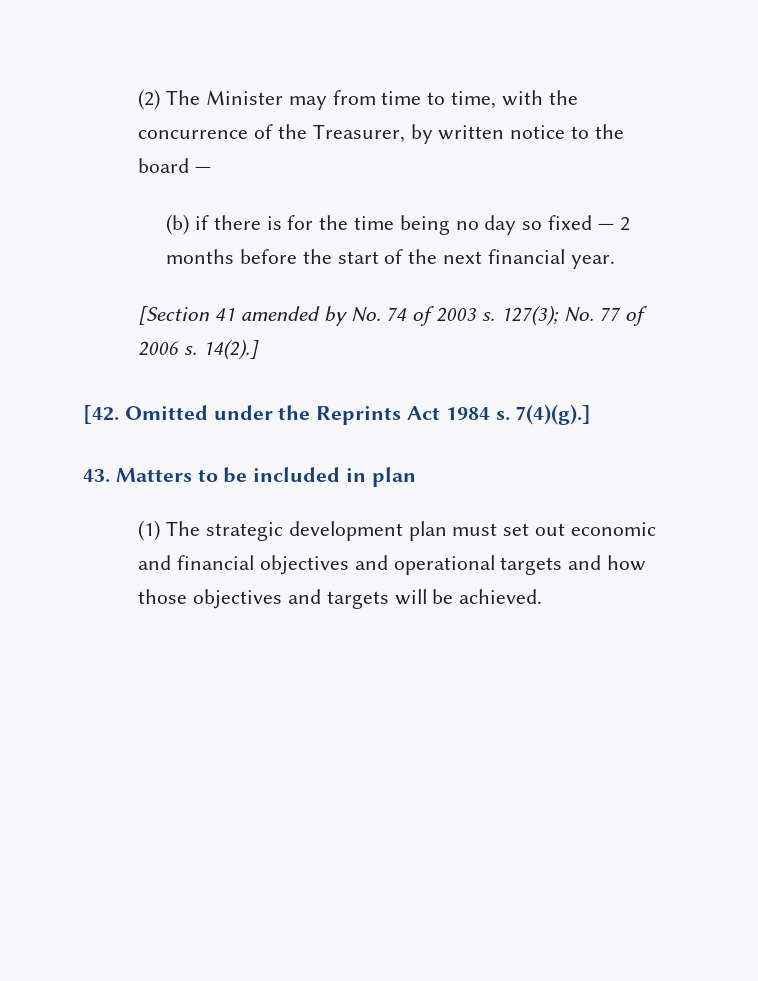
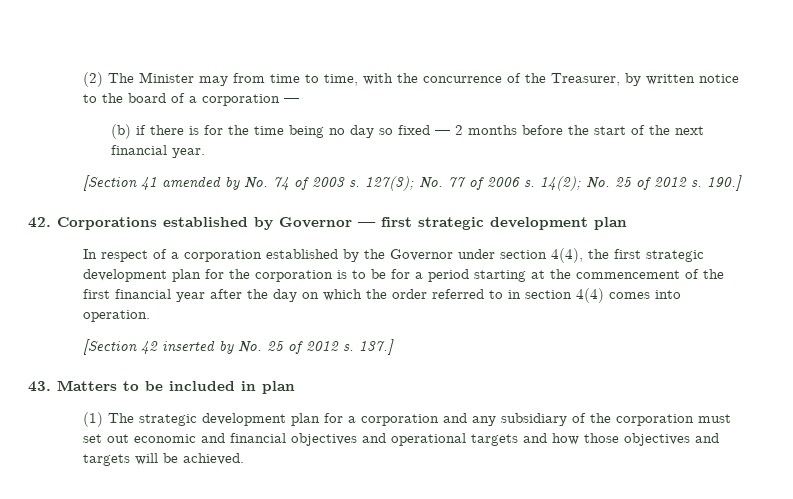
- (2) The Minister may from time to time, with the concurrence of the Treasurer, by written notice to the board —
+ (2) The Minister may from time to time, with the concurrence of the Treasurer, by written notice to the board of a corporation —
- 14(2).]
- [42. Omitted under the Reprints Act 1984 s. 7(4)(g).]
+ 14(2); No. 25 of 2012 s. 190.]
+ 42. Corporations established by Governor — first strategic development plan
+ In respect of a corporation established by the Governor under section 4(4), the first strategic development plan for the corporation is to be for a period starting at the commencement of the first financial year after the day on which the order referred to in section 4(4) comes into operation.
+ [Section 42 inserted by No. 25 of 2012 s. 137.]
- (1) The strategic development plan must set out economic and financial objectives and operational targets and how those objectives and targets will be achieved.
+ (1) The strategic development plan for a corporation and any subsidiary of the corporation must set out economic and financial objectives and operational targets and how those objectives and targets will be achieved.

